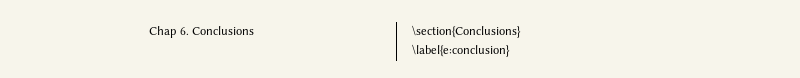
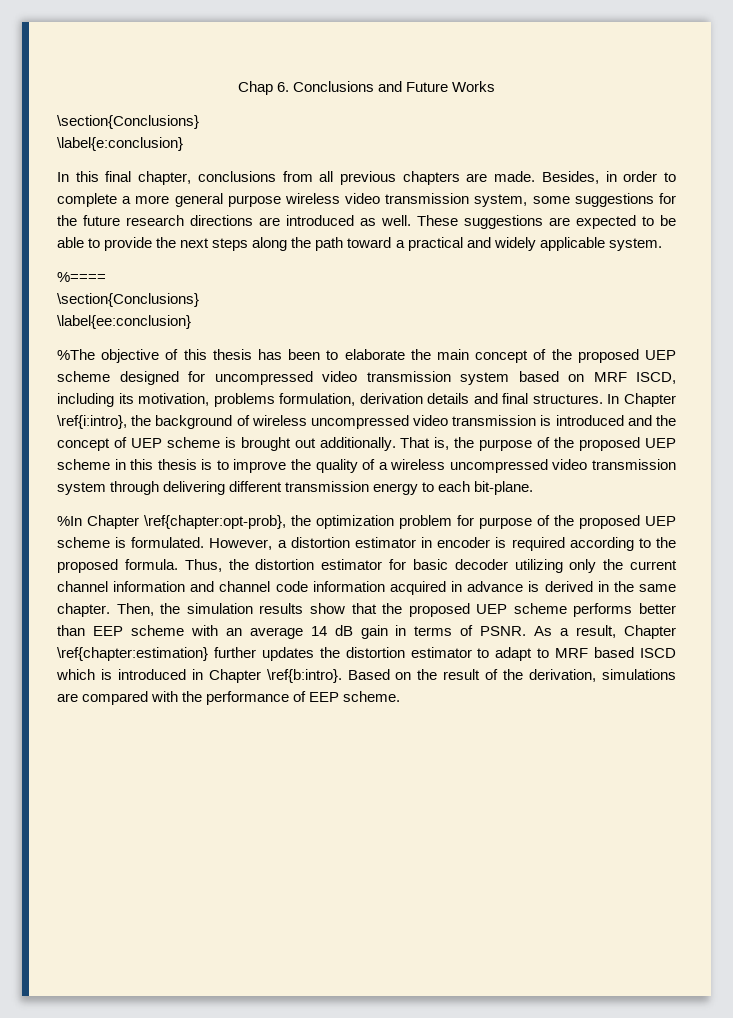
- Chap 6. Conclusions
+ Chap 6. Conclusions and Future Works
+ In this final chapter, conclusions from all previous chapters are made. Besides, in order to complete a more general purpose wireless video transmission system, some suggestions for the future research directions are introduced as well. These suggestions are expected to be able to provide the next steps along the path toward a practical and widely applicable system.
+ %====
+ \section{Conclusions}
+ \label{ee:conclusion}
+ %The objective of this thesis has been to elaborate the main concept of the proposed UEP scheme designed for uncompressed video transmission system based on MRF ISCD, including its motivation, problems formulation, derivation details and final structures. In Chapter \ref{i:intro}, the background of wireless uncompressed video transmission is introduced and the concept of UEP scheme is brought out additionally. That is, the purpose of the proposed UEP scheme in this thesis is to improve the quality of a wireless uncompressed video transmission system through delivering different transmission energy to each bit-plane.
+ %In Chapter \ref{chapter:opt-prob}, the optimization problem for purpose of the proposed UEP scheme is formulated. However, a distortion estimator in encoder is required according to the proposed formula. Thus, the distortion estimator for basic decoder utilizing only the current channel information and channel code information acquired in advance is derived in the same chapter. Then, the simulation results show that the proposed UEP scheme performs better than EEP scheme with an average 14 dB gain in terms of PSNR. As a result, Chapter \ref{chapter:estimation} further updates the distortion estimator to adapt to MRF based ISCD which is introduced in Chapter \ref{b:intro}. Based on the result of the derivation, simulations are compared with the performance of EEP scheme.

